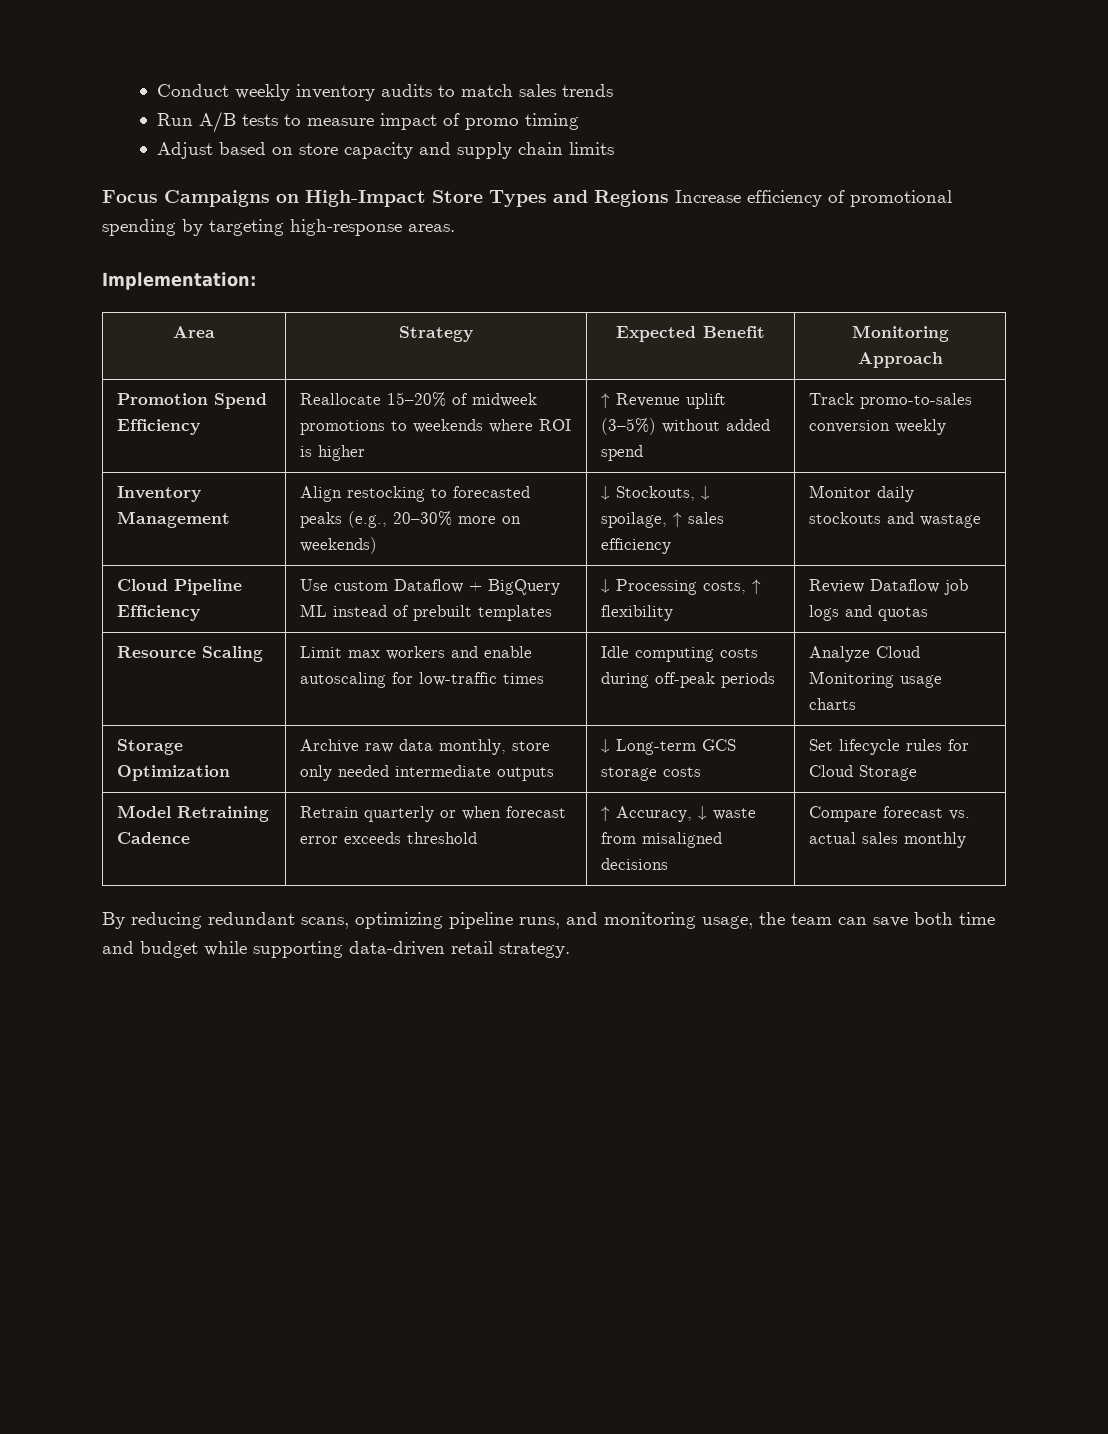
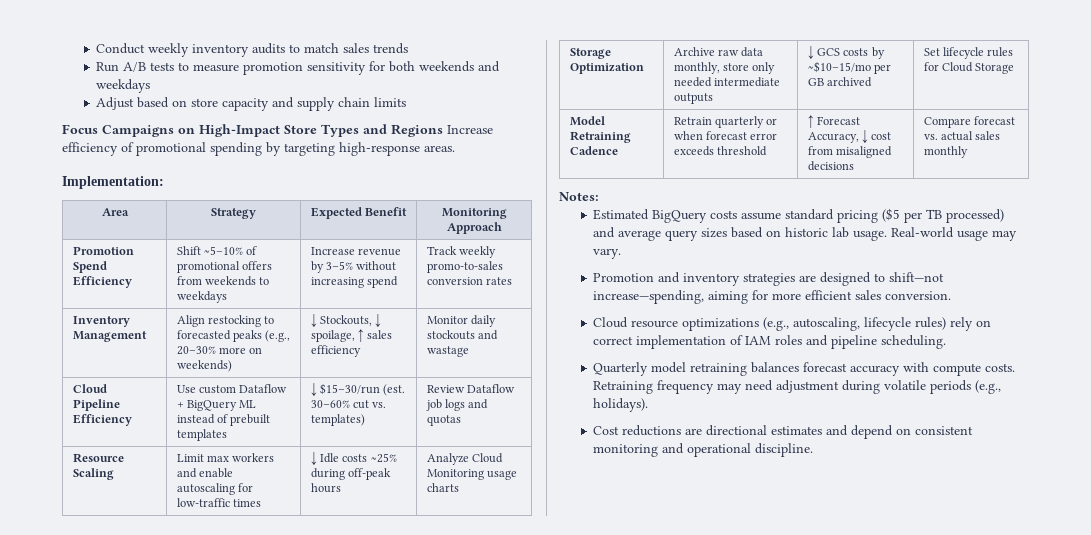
- Run A/B tests to measure impact of promo timing
+ Run A/B tests to measure promotion sensitivity for both weekends and weekdays
- Promotion Spend Efficiency | Reallocate 15–20% of midweek promotions to weekends where ROI is higher | ↑ Revenue uplift (3–5%) without added spend | Track promo-to-sales conversion weekly
+ Promotion Spend Efficiency | Shift ~5–10% of promotional offers from weekends to weekdays | Increase revenue by 3–5% without increasing spend | Track weekly promo-to-sales conversion rates
- Cloud Pipeline Efficiency | Use custom Dataflow + BigQuery ML instead of prebuilt templates | ↓ Processing costs, ↑ flexibility | Review Dataflow job logs and quotas
+ Cloud Pipeline Efficiency | Use custom Dataflow + BigQuery ML instead of prebuilt templates | ↓ $15–30/run (est. 30–60% cut vs. templates) | Review Dataflow job logs and quotas
- Resource Scaling | Limit max workers and enable autoscaling for low-traffic times | Idle computing costs during off-peak periods | Analyze Cloud Monitoring usage charts
+ Resource Scaling | Limit max workers and enable autoscaling for low-traffic times | ↓ Idle costs ~25% during off-peak hours | Analyze Cloud Monitoring usage charts
- Storage Optimization | Archive raw data monthly, store only needed intermediate outputs | ↓ Long-term GCS storage costs | Set lifecycle rules for Cloud Storage
+ Storage Optimization | Archive raw data monthly, store only needed intermediate outputs | ↓ GCS costs by ~$10–15/mo per GB archived | Set lifecycle rules for Cloud Storage
- Model Retraining Cadence | Retrain quarterly or when forecast error exceeds threshold | ↑ Accuracy, ↓ waste from misaligned decisions | Compare forecast vs. actual sales monthly
+ Model Retraining Cadence | Retrain quarterly or when forecast error exceeds threshold | ↑ Forecast Accuracy, ↓ cost from misaligned decisions | Compare forecast vs. actual sales monthly
- By reducing redundant scans, optimizing pipeline runs, and monitoring usage, the team can save both time and budget while supporting data-driven retail strategy.
+ Notes:
+ Estimated BigQuery costs assume standard pricing ($5 per TB processed) and average query sizes based on historic lab usage. Real-world usage may vary.
+ Promotion and inventory strategies are designed to shift—not increase—spending, aiming for more efficient sales conversion.
+ Cloud resource optimizations (e.g., autoscaling, lifecycle rules) rely on correct implementation of IAM roles and pipeline scheduling.
+ Quarterly model retraining balances forecast accuracy with compute costs. Retraining frequency may need adjustment during volatile periods (e.g., holidays).
+ Cost reductions are directional estimates and depend on consistent monitoring and operational discipline.

